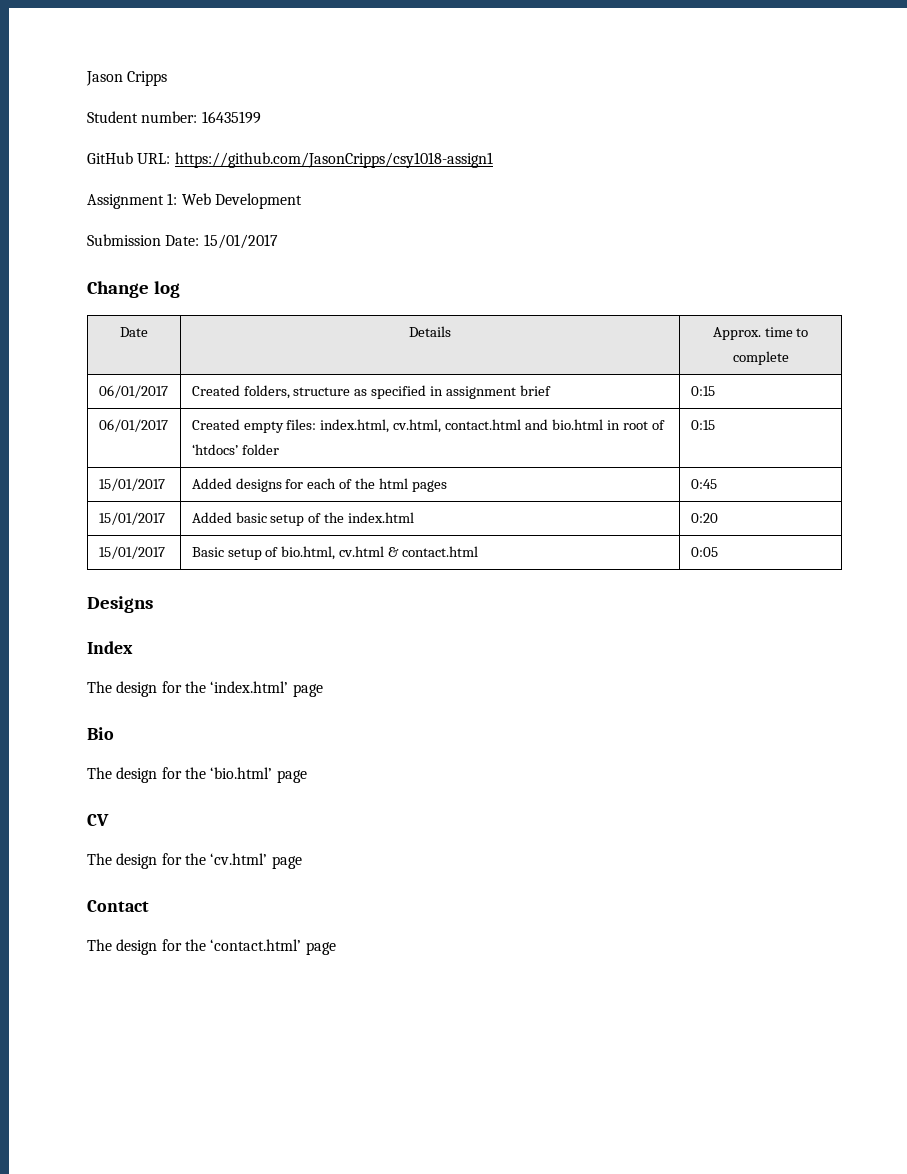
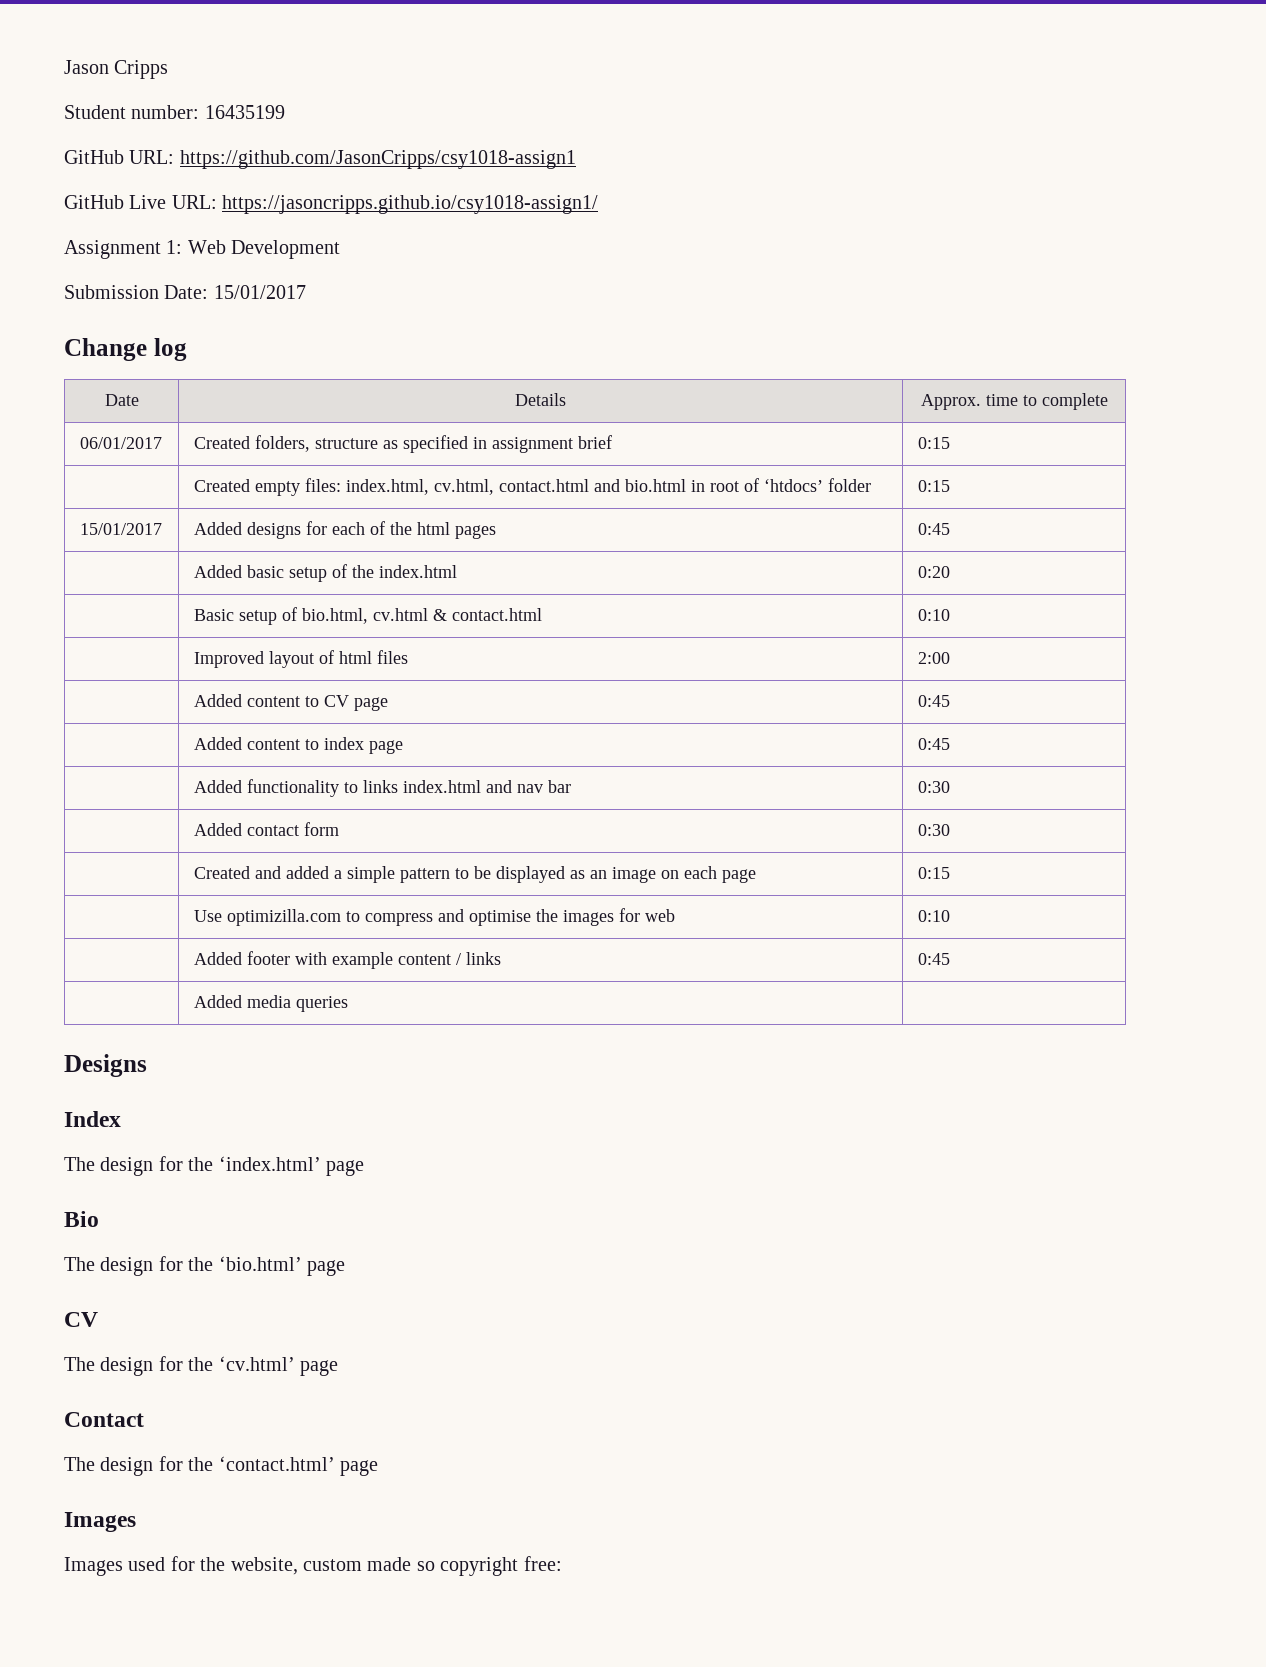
+ GitHub Live URL: https://jasoncripps.github.io/csy1018-assign1/
- 06/01/2017 | Created empty files: index.html, cv.html, contact.html and bio.html in root of ‘htdocs’ folder | 0:15
+ | Created empty files: index.html, cv.html, contact.html and bio.html in root of ‘htdocs’ folder | 0:15
- 15/01/2017 | Added basic setup of the index.html | 0:20
+ | Added basic setup of the index.html | 0:20
- 15/01/2017 | Basic setup of bio.html, cv.html & contact.html | 0:05
+ | Basic setup of bio.html, cv.html & contact.html | 0:10
+ | Improved layout of html files | 2:00
+ | Added content to CV page | 0:45
+ | Added content to index page | 0:45
+ | Added functionality to links index.html and nav bar | 0:30
+ | Added contact form | 0:30
+ | Created and added a simple pattern to be displayed as an image on each page | 0:15
+ | Use optimizilla.com to compress and optimise the images for web | 0:10
+ | Added footer with example content / links | 0:45
+ | Added media queries |
  The design for the ‘contact.html’ page
+ Images
+ Images used for the website, custom made so copyright free:

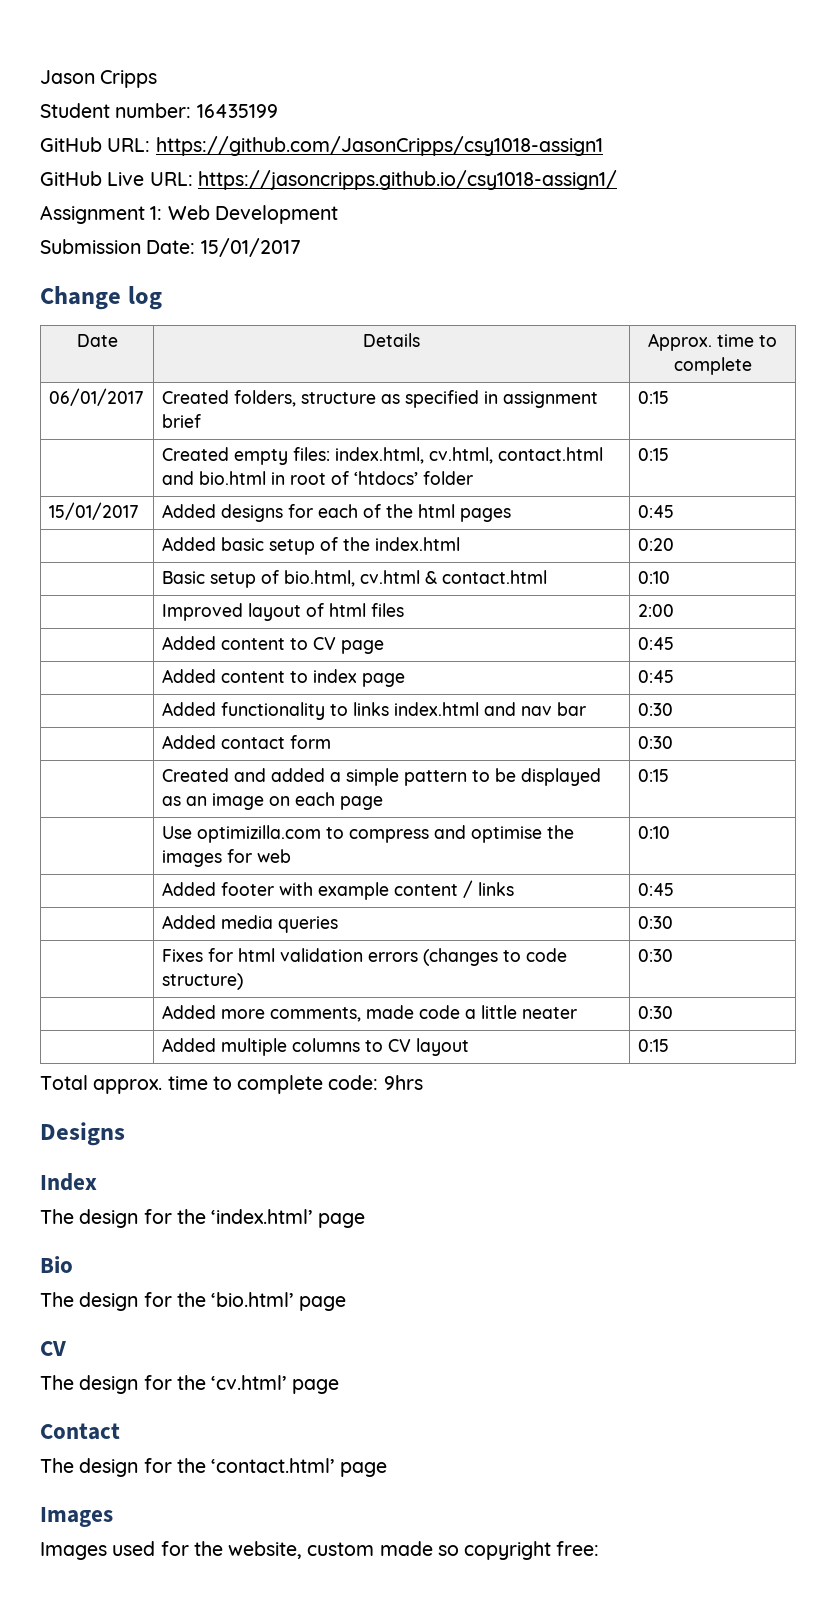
- | Added media queries |
+ | Added media queries | 0:30
+ | Fixes for html validation errors (changes to code structure) | 0:30
+ | Added more comments, made code a little neater | 0:30
+ | Added multiple columns to CV layout | 0:15
+ Total approx. time to complete code: 9hrs

